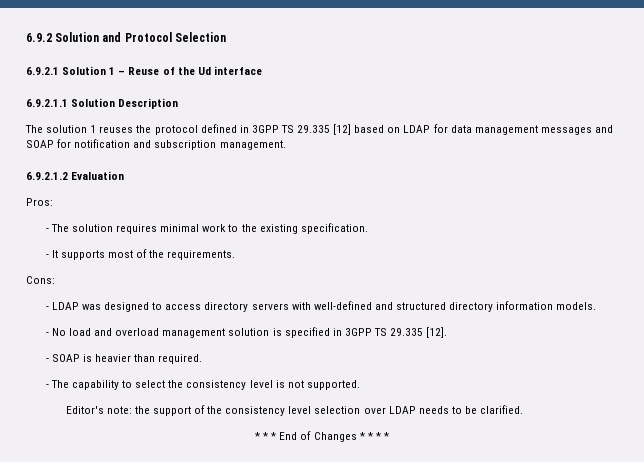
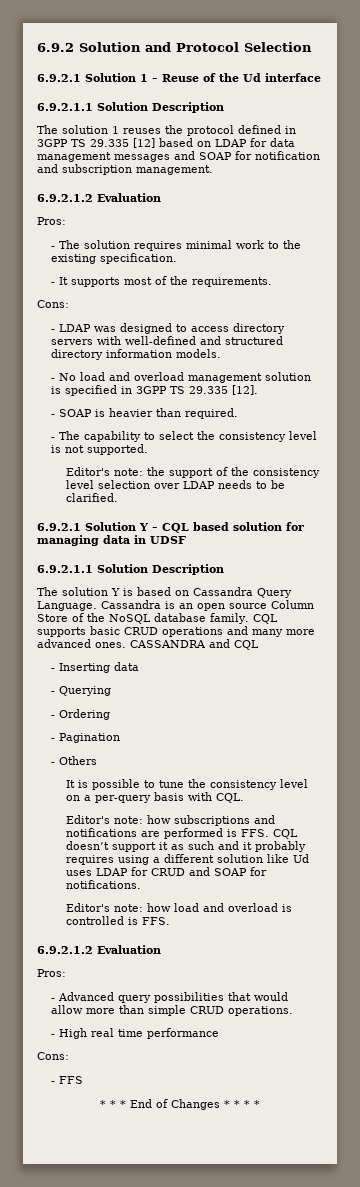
+ 6.9.2.1 Solution Y – CQL based solution for managing data in UDSF
+ 6.9.2.1.1 Solution Description
+ The solution Y is based on Cassandra Query Language. Cassandra is an open source Column Store of the NoSQL database family. CQL supports basic CRUD operations and many more advanced ones. CASSANDRA and CQL
+ - Inserting data
+ - Querying
+ - Ordering
+ - Pagination
+ - Others
+ It is possible to tune the consistency level on a per-query basis with CQL.
+ Editor's note: how subscriptions and notifications are performed is FFS. CQL doesn’t support it as such and it probably requires using a different solution like Ud uses LDAP for CRUD and SOAP for notifications.
+ Editor's note: how load and overload is controlled is FFS.
+ 6.9.2.1.2 Evaluation
+ Pros:
+ - Advanced query possibilities that would allow more than simple CRUD operations.
+ - High real time performance
+ Cons:
+ - FFS

